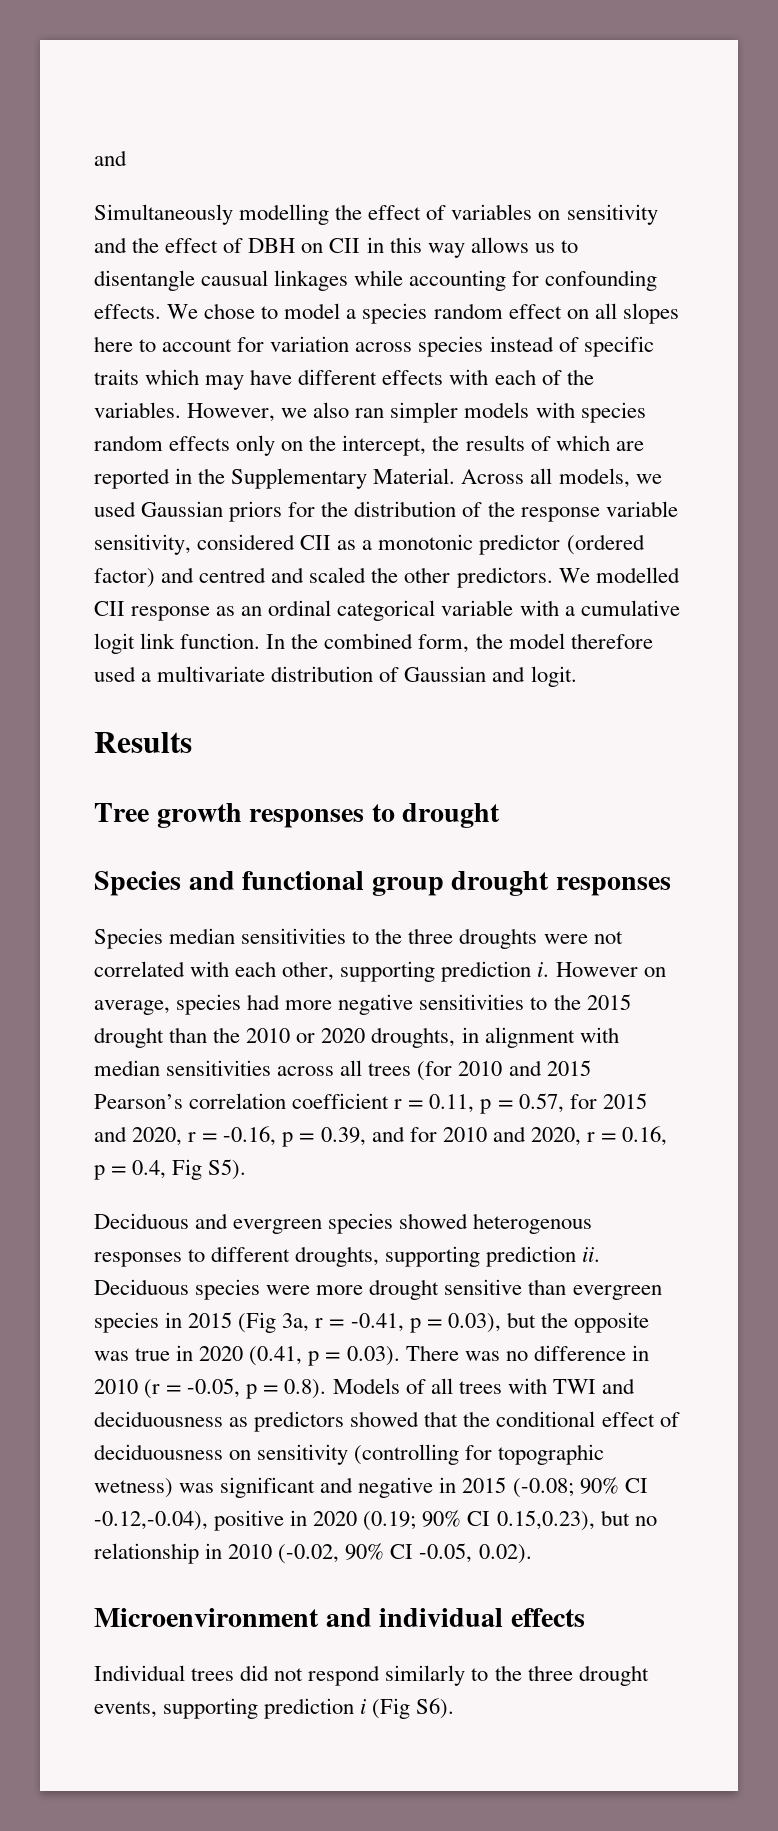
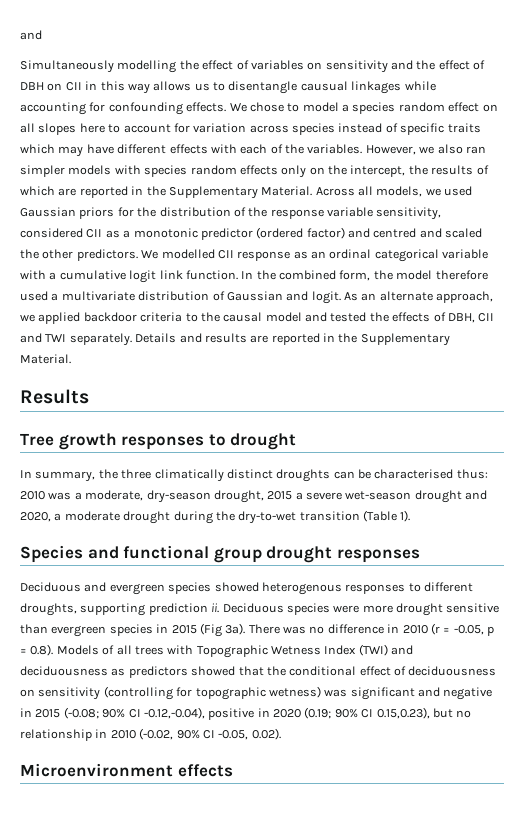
+ As an alternate approach, we applied backdoor criteria to the causal model and tested the effects of DBH, CII and TWI separately. Details and results are reported in the Supplementary Material.
+ In summary, the three climatically distinct droughts can be characterised thus: 2010 was a moderate, dry-season drought, 2015 a severe wet-season drought and 2020, a moderate drought during the dry-to-wet transition (Table 1).
- Species median sensitivities to the three droughts were not correlated with each other, supporting prediction i. However on average, species had more negative sensitivities to the 2015 drought than the 2010 or 2020 droughts, in alignment with median sensitivities across all trees (for 2010 and 2015 Pearson’s correlation coefficient r = 0.11, p = 0.57, for 2015 and 2020, r = -0.16, p = 0.39, and for 2010 and 2020, r = 0.16, p = 0.4, Fig S5).
- Deciduous species were more drought sensitive than evergreen species in 2015 (Fig 3a, r = -0.41, p = 0.03), but the opposite was true in 2020 (0.41, p = 0.03). There was no difference in 2010 (r = -0.05, p = 0.8). Models of all trees with TWI and deciduousness as predictors showed that the conditional effect of deciduousness on sensitivity (controlling for topographic wetness) was significant and negative in 2015 (-0.08;
+ Deciduous species were more drought sensitive than evergreen species in 2015 (Fig 3a). There was no difference in 2010 (r = -0.05, p = 0.8). Models of all trees with Topographic Wetness Index (TWI) and deciduousness as predictors showed that the conditional effect of deciduousness on sensitivity (controlling for topographic wetness) was significant and negative in 2015 (-0.08;
- Microenvironment and individual effects
- Individual trees did not respond similarly to the three drought events, supporting prediction i (Fig S6).
+ Microenvironment effects

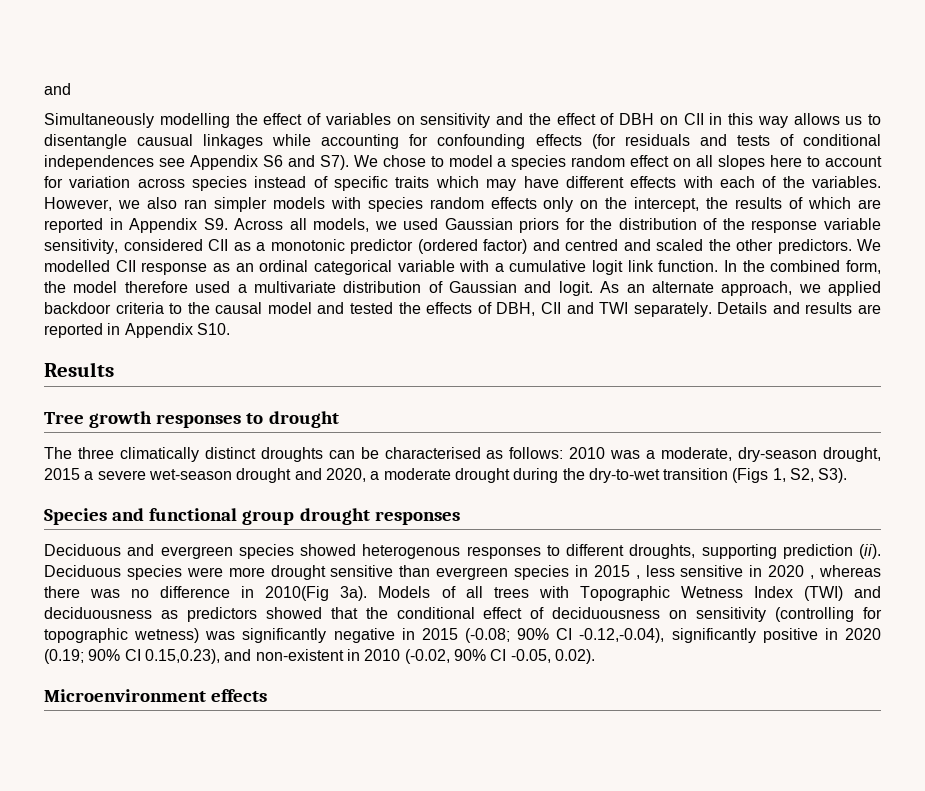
- Simultaneously modelling the effect of variables on sensitivity and the effect of DBH on CII in this way allows us to disentangle causual linkages while accounting for confounding effects. We chose to model a species random effect on all slopes here to account for variation across species instead of specific traits which may have different effects with each of the variables.
+ Simultaneously modelling the effect of variables on sensitivity and the effect of DBH on CII in this way allows us to disentangle causual linkages while accounting for confounding effects (for residuals and tests of conditional independences see Appendix S6 and S7). We chose to model a species random effect on all slopes here to account for variation across species instead of specific traits which may have different effects with each of the variables.
- However, we also ran simpler models with species random effects only on the intercept, the results of which are reported in the Supplementary Material. Across all models, we used Gaussian priors for the distribution of the response variable sensitivity, considered CII as a monotonic predictor (ordered factor) and centred and scaled the other predictors.
+ However, we also ran simpler models with species random effects only on the intercept, the results of which are reported in Appendix S9. Across all models, we used Gaussian priors for the distribution of the response variable sensitivity, considered CII as a monotonic predictor (ordered factor) and centred and scaled the other predictors.
- Details and results are reported in the Supplementary Material.
+ Details and results are reported in Appendix S10.
- In summary, the three climatically distinct droughts can be characterised thus: 2010 was a moderate, dry-season drought, 2015 a severe wet-season drought and 2020, a moderate drought during the dry-to-wet transition (Table 1).
+ The three climatically distinct droughts can be characterised as follows: 2010 was a moderate, dry-season drought, 2015 a severe wet-season drought and 2020, a moderate drought during the dry-to-wet transition (Figs 1, S2, S3).
- Deciduous and evergreen species showed heterogenous responses to different droughts, supporting prediction ii.
+ Deciduous and evergreen species showed heterogenous responses to different droughts, supporting prediction (ii).
- Deciduous species were more drought sensitive than evergreen species in 2015 (Fig 3a). There was no difference in 2010 (r = -0.05, p = 0.8). Models of all trees with Topographic Wetness Index (TWI) and deciduousness as predictors showed that the conditional effect of deciduousness on sensitivity (controlling for topographic wetness) was significant and negative in 2015 (-0.08; 90% CI -0.12,-0.04), positive in 2020 (0.19; 90% CI 0.15,0.23), but no relationship in 2010 (-0.02, 90% CI -0.05, 0.02).
+ Deciduous species were more drought sensitive than evergreen species in 2015 , less sensitive in 2020 , whereas there was no difference in 2010(Fig 3a). Models of all trees with Topographic Wetness Index (TWI) and deciduousness as predictors showed that the conditional effect of deciduousness on sensitivity (controlling for topographic wetness) was significantly negative in 2015 (-0.08; 90% CI -0.12,-0.04), significantly positive in 2020 (0.19; 90% CI 0.15,0.23), and non-existent in 2010 (-0.02, 90% CI -0.05, 0.02).

